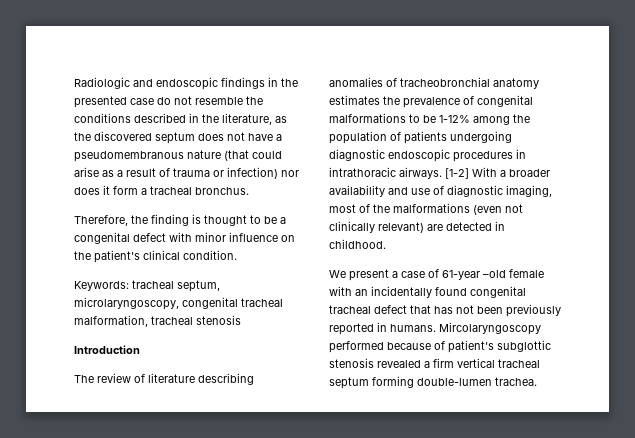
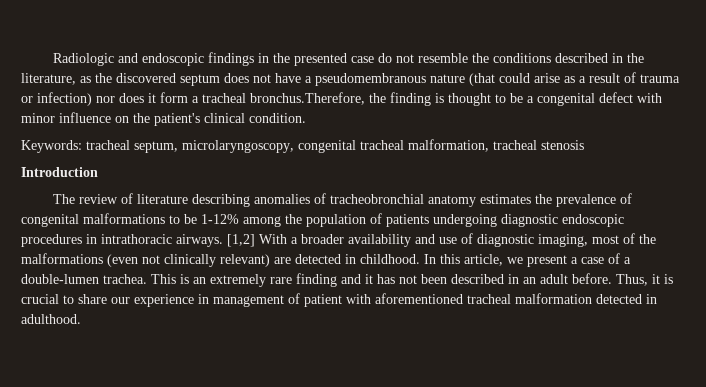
- Radiologic and endoscopic findings in the presented case do not resemble the conditions described in the literature, as the discovered septum does not have a pseudomembranous nature (that could arise as a result of trauma or infection) nor does it form a tracheal bronchus.
- Therefore, the finding is thought to be a congenital defect with minor influence on the patient's clinical condition.
+ Radiologic and endoscopic findings in the presented case do not resemble the conditions described in the literature, as the discovered septum does not have a pseudomembranous nature (that could arise as a result of trauma or infection) nor does it form a tracheal bronchus.Therefore, the finding is thought to be a congenital defect with minor influence on the patient's clinical condition.
- [1-2] With a broader availability and use of diagnostic imaging, most of the malformations (even not clinically relevant) are detected in childhood.
- We present a case of 61-year –old female with an incidentally found congenital tracheal defect that has not been previously reported in humans. Mircolaryngoscopy performed because of patient's subglottic stenosis revealed a firm vertical tracheal septum forming double-lumen trachea.
+ [1,2] With a broader availability and use of diagnostic imaging, most of the malformations (even not clinically relevant) are detected in childhood. In this article, we present a case of a double-lumen trachea. This is an extremely rare finding and it has not been described in an adult before. Thus, it is crucial to share our experience in management of patient with aforementioned tracheal malformation detected in adulthood.

